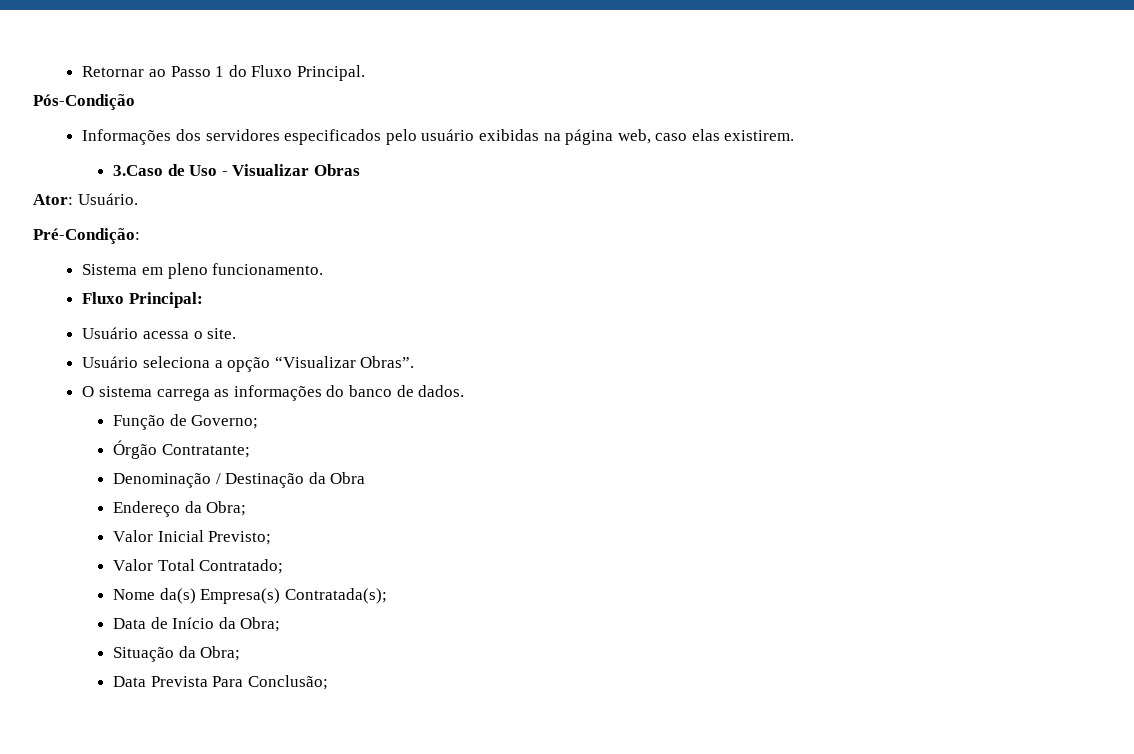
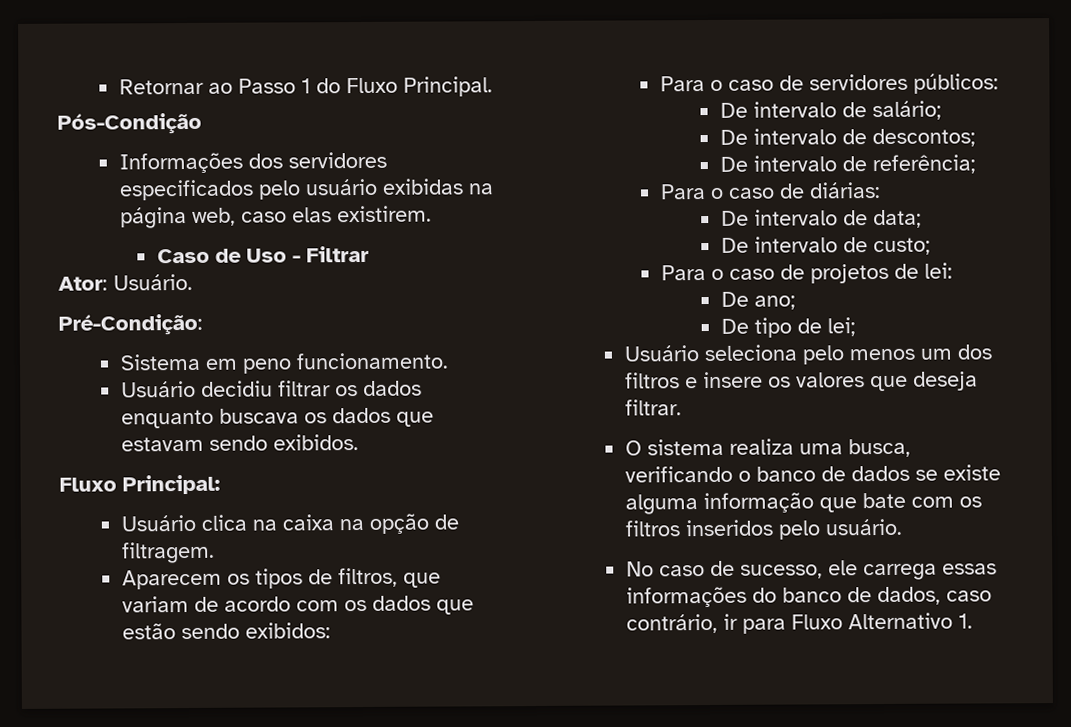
- 3.Caso de Uso - Visualizar Obras
+ Caso de Uso - Filtrar
- Sistema em pleno funcionamento.
+ Sistema em peno funcionamento.
+ Usuário decidiu filtrar os dados enquanto buscava os dados que estavam sendo exibidos.
  Fluxo Principal:
- Usuário acessa o site.
- Usuário seleciona a opção “Visualizar Obras”.
- O sistema carrega as informações do banco de dados.
- Função de Governo;
- Órgão Contratante;
- Denominação / Destinação da Obra
- Endereço da Obra;
- Valor Inicial Previsto;
- Valor Total Contratado;
- Nome da(s) Empresa(s) Contratada(s);
- Data de Início da Obra;
- Situação da Obra;
- Data Prevista Para Conclusão;
+ Usuário clica na caixa na opção de filtragem.
+ Aparecem os tipos de filtros, que variam de acordo com os dados que estão sendo exibidos:
+ Para o caso de servidores públicos:
+ De intervalo de salário;
+ De intervalo de descontos;
+ De intervalo de referência;
+ Para o caso de diárias:
+ De intervalo de data;
+ De intervalo de custo;
+ Para o caso de projetos de lei:
+ De ano;
+ De tipo de lei;
+ Usuário seleciona pelo menos um dos filtros e insere os valores que deseja filtrar.
+ O sistema realiza uma busca, verificando o banco de dados se existe alguma informação que bate com os filtros inseridos pelo usuário.
+ No caso de sucesso, ele carrega essas informações do banco de dados, caso contrário, ir para Fluxo Alternativo 1.

